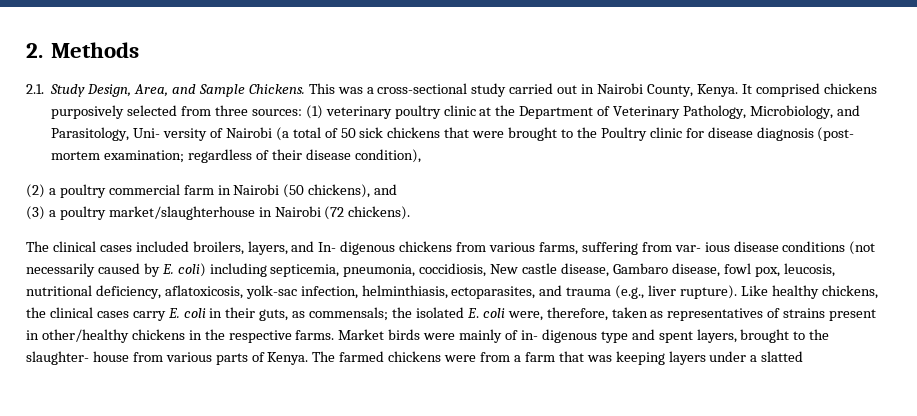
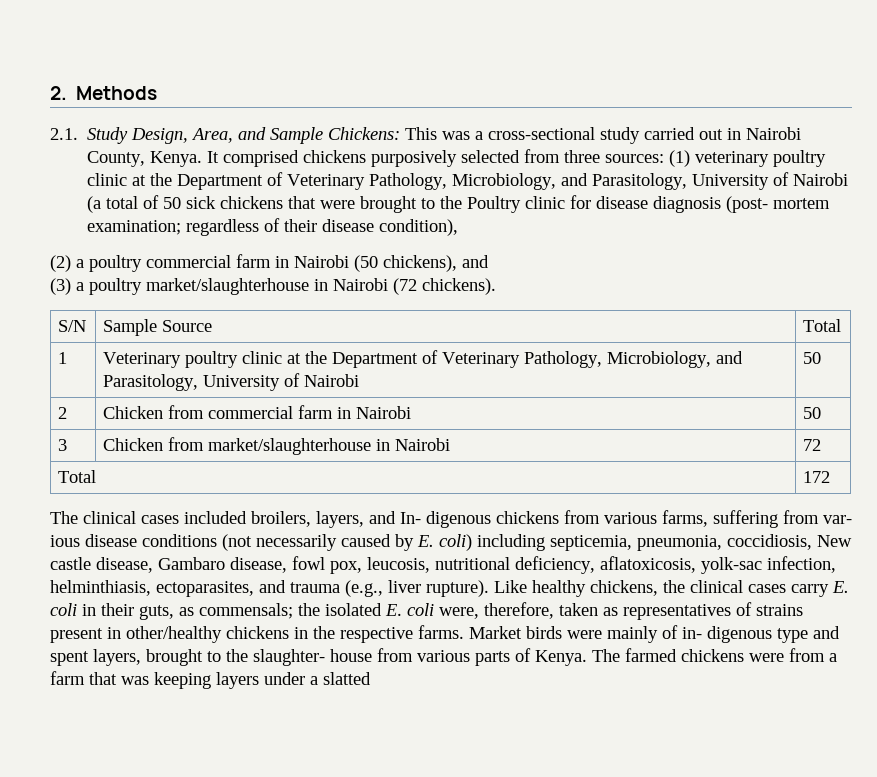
- 2.1. Study Design, Area, and Sample Chickens. This was a cross-sectional study carried out in Nairobi County, Kenya.
+ 2.1. Study Design, Area, and Sample Chickens: This was a cross-sectional study carried out in Nairobi County, Kenya.
- It comprised chickens purposively selected from three sources: (1) veterinary poultry clinic at the Department of Veterinary Pathology, Microbiology, and Parasitology, Uni- versity of Nairobi (a total of 50 sick chickens that were brought to the Poultry clinic for disease diagnosis (post- mortem examination; regardless of their disease condition),
+ It comprised chickens purposively selected from three sources: (1) veterinary poultry clinic at the Department of Veterinary Pathology, Microbiology, and Parasitology, University of Nairobi (a total of 50 sick chickens that were brought to the Poultry clinic for disease diagnosis (post- mortem examination; regardless of their disease condition),
+ S/N | Sample Source | Total
+ 1 | Veterinary poultry clinic at the Department of Veterinary Pathology, Microbiology, and Parasitology, University of Nairobi | 50
+ 2 | Chicken from commercial farm in Nairobi | 50
+ 3 | Chicken from market/slaughterhouse in Nairobi | 72
+ Total | 172

